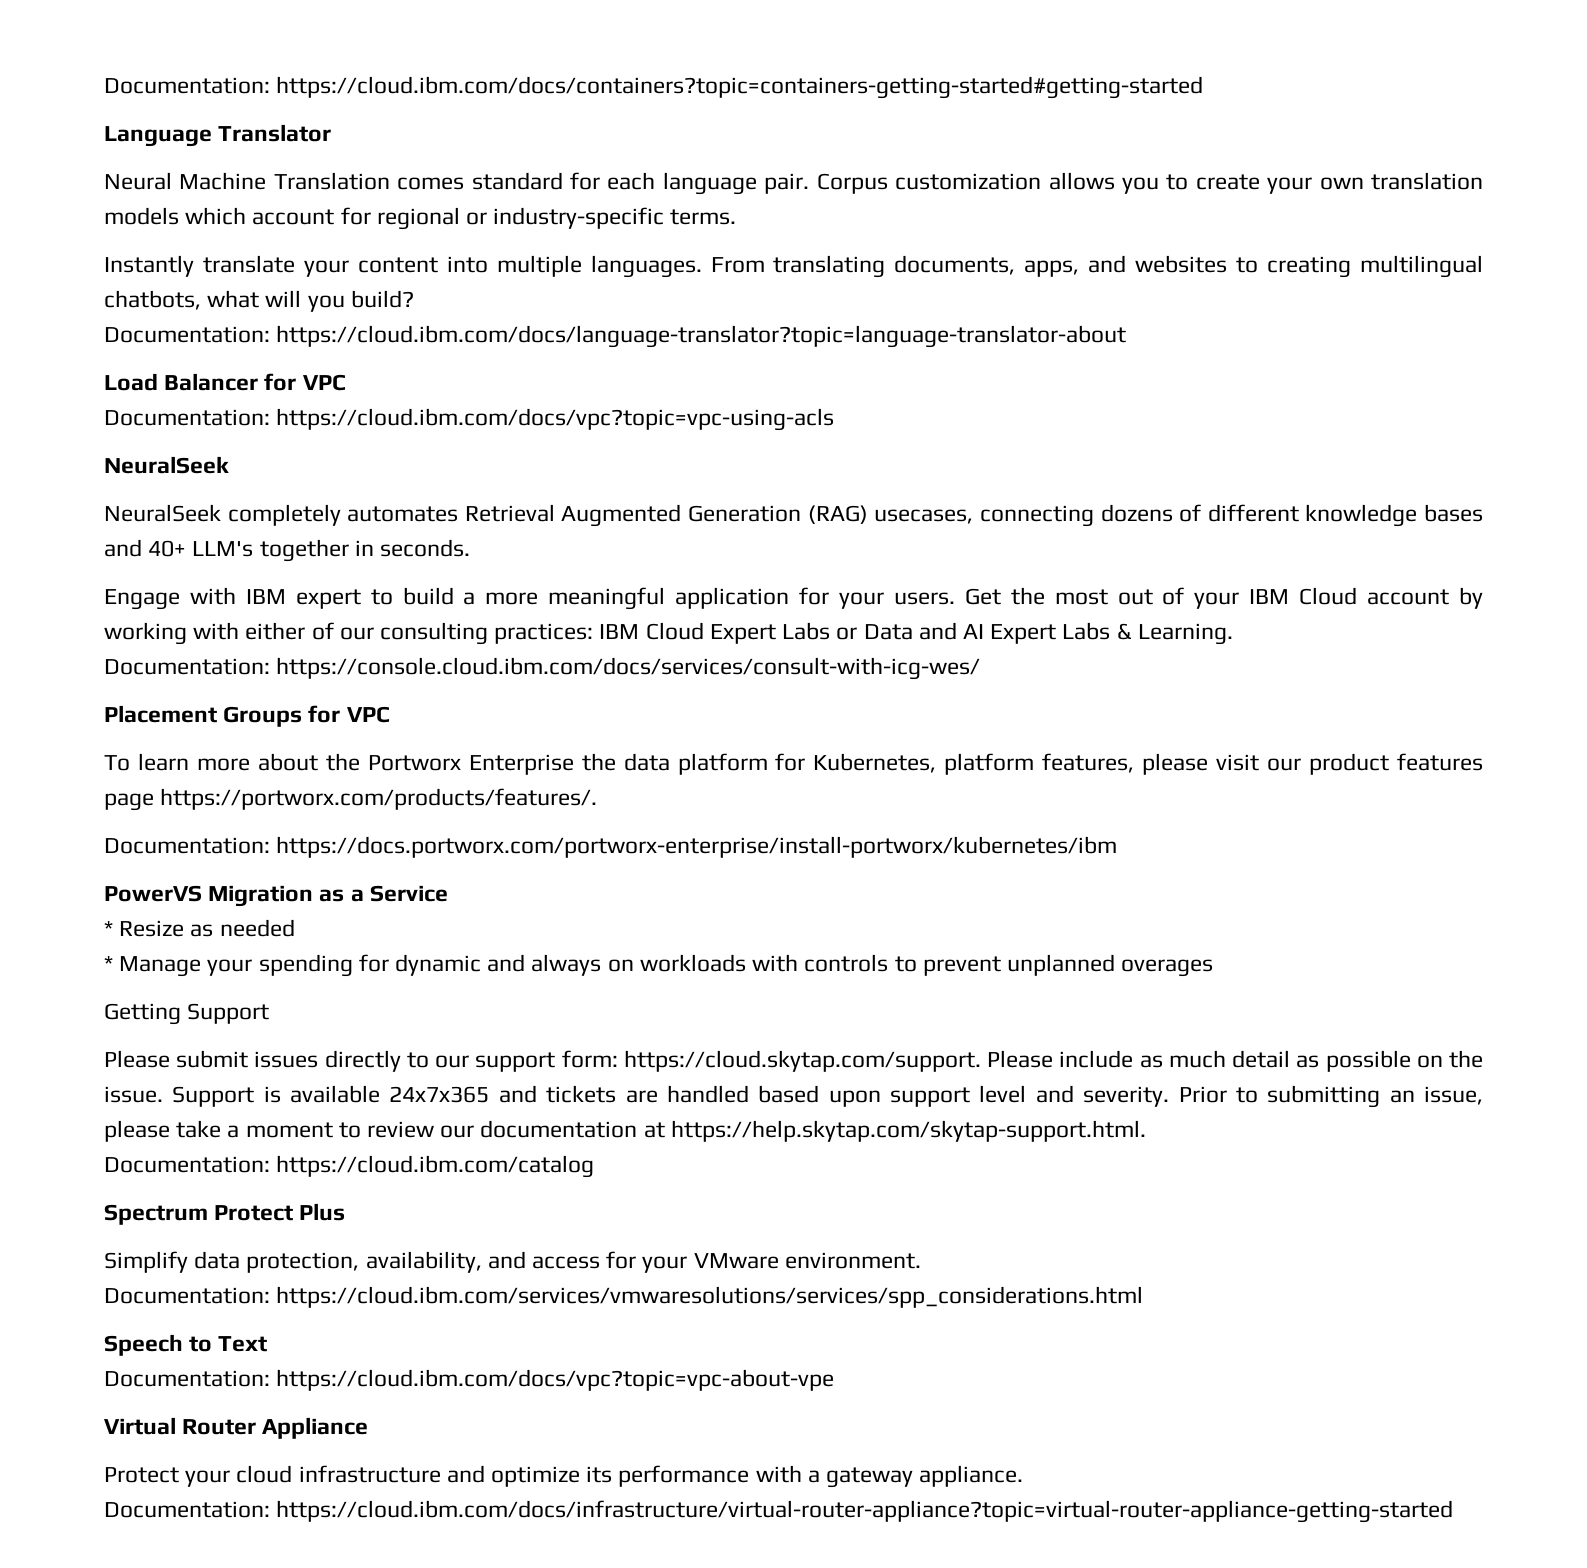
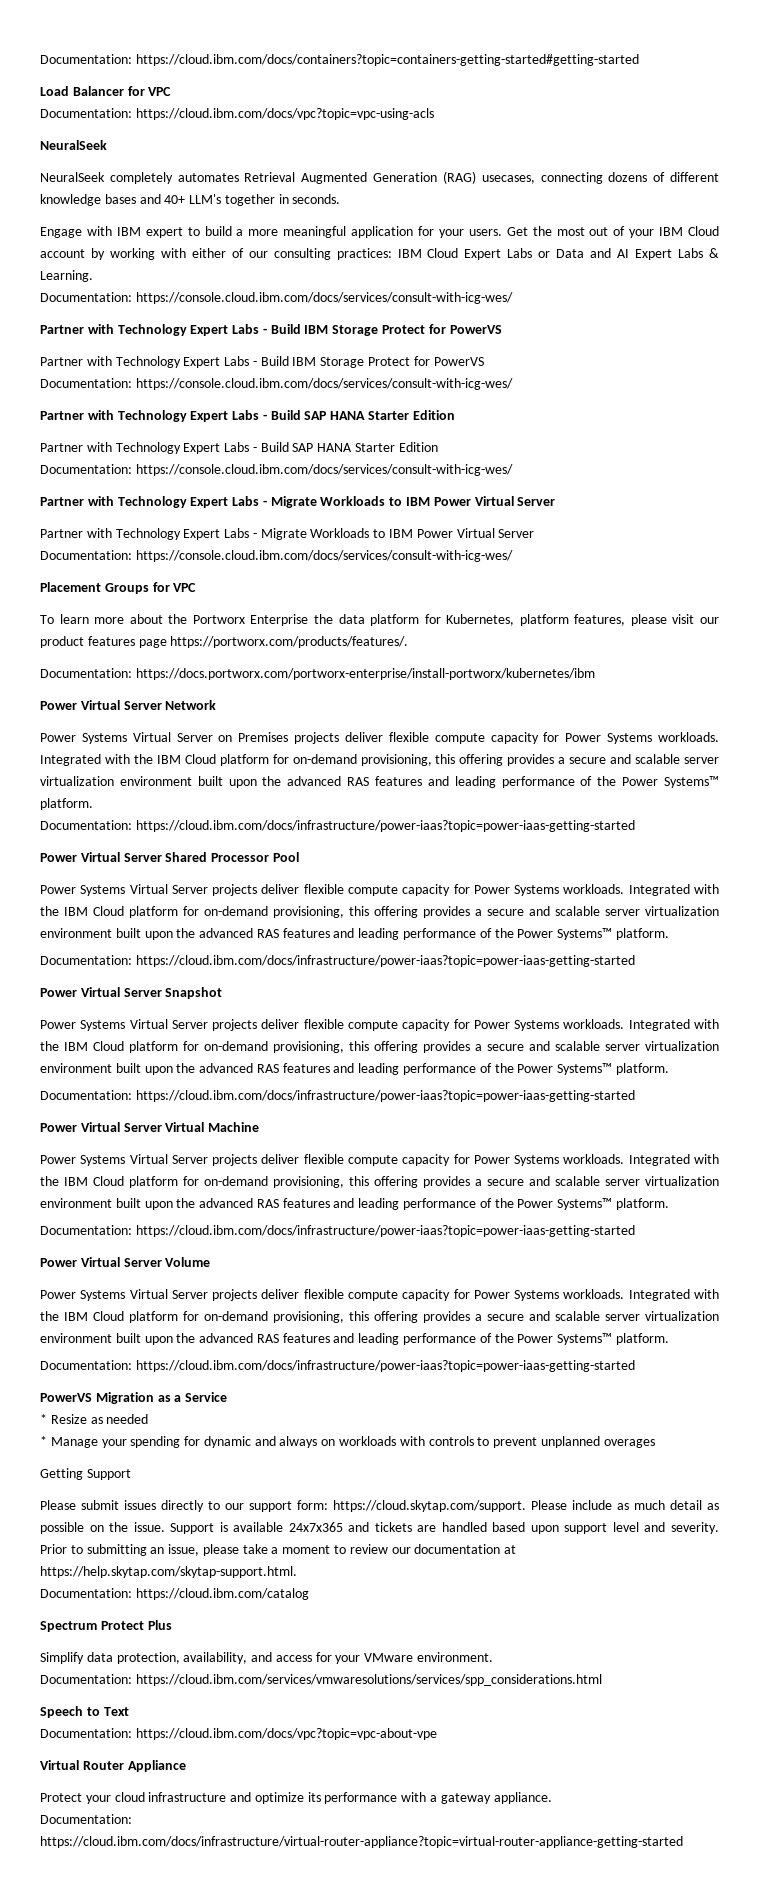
- Language Translator
- Neural Machine Translation comes standard for each language pair. Corpus customization allows you to create your own translation models which account for regional or industry-specific terms.
- Instantly translate your content into multiple languages. From translating documents, apps, and websites to creating multilingual chatbots, what will you build?
- Documentation: https://cloud.ibm.com/docs/language-translator?topic=language-translator-about
  Get the most out of your IBM Cloud account by working with either of our consulting practices: IBM Cloud Expert Labs or Data and AI Expert Labs & Learning.
+ Documentation: https://console.cloud.ibm.com/docs/services/consult-with-icg-wes/
+ Partner with Technology Expert Labs - Build IBM Storage Protect for PowerVS
+ Partner with Technology Expert Labs - Build IBM Storage Protect for PowerVS
+ Documentation: https://console.cloud.ibm.com/docs/services/consult-with-icg-wes/
+ Partner with Technology Expert Labs - Build SAP HANA Starter Edition
+ Partner with Technology Expert Labs - Build SAP HANA Starter Edition
+ Documentation: https://console.cloud.ibm.com/docs/services/consult-with-icg-wes/
+ Partner with Technology Expert Labs - Migrate Workloads to IBM Power Virtual Server
+ Partner with Technology Expert Labs - Migrate Workloads to IBM Power Virtual Server
+ Power Virtual Server Network
+ Power Systems Virtual Server on Premises projects deliver flexible compute capacity for Power Systems workloads. Integrated with the IBM Cloud platform for on-demand provisioning, this offering provides a secure and scalable server virtualization environment built upon the advanced RAS features and leading performance of the Power Systems™ platform.
+ Documentation: https://cloud.ibm.com/docs/infrastructure/power-iaas?topic=power-iaas-getting-started
+ Power Virtual Server Shared Processor Pool
+ Power Systems Virtual Server projects deliver flexible compute capacity for Power Systems workloads. Integrated with the IBM Cloud platform for on-demand provisioning, this offering provides a secure and scalable server virtualization environment built upon the advanced RAS features and leading performance of the Power Systems™ platform.
+ Documentation: https://cloud.ibm.com/docs/infrastructure/power-iaas?topic=power-iaas-getting-started
+ Power Virtual Server Snapshot
+ Power Systems Virtual Server projects deliver flexible compute capacity for Power Systems workloads. Integrated with the IBM Cloud platform for on-demand provisioning, this offering provides a secure and scalable server virtualization environment built upon the advanced RAS features and leading performance of the Power Systems™ platform.
+ Documentation: https://cloud.ibm.com/docs/infrastructure/power-iaas?topic=power-iaas-getting-started
+ Power Virtual Server Virtual Machine
+ Power Systems Virtual Server projects deliver flexible compute capacity for Power Systems workloads. Integrated with the IBM Cloud platform for on-demand provisioning, this offering provides a secure and scalable server virtualization environment built upon the advanced RAS features and leading performance of the Power Systems™ platform.
+ Documentation: https://cloud.ibm.com/docs/infrastructure/power-iaas?topic=power-iaas-getting-started
+ Power Virtual Server Volume
+ Power Systems Virtual Server projects deliver flexible compute capacity for Power Systems workloads. Integrated with the IBM Cloud platform for on-demand provisioning, this offering provides a secure and scalable server virtualization environment built upon the advanced RAS features and leading performance of the Power Systems™ platform.
+ Documentation: https://cloud.ibm.com/docs/infrastructure/power-iaas?topic=power-iaas-getting-started

